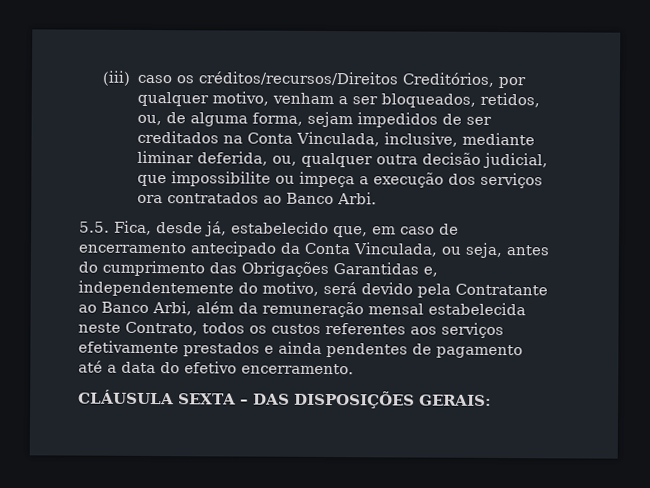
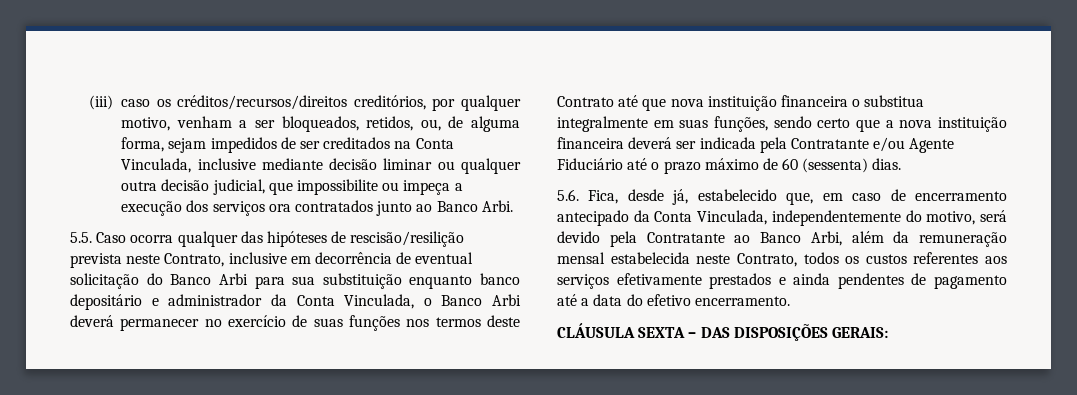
- (iii) caso os créditos/recursos/Direitos Creditórios, por qualquer motivo, venham a ser bloqueados, retidos, ou, de alguma forma, sejam impedidos de ser creditados na Conta Vinculada, inclusive, mediante liminar deferida, ou, qualquer outra decisão judicial, que impossibilite ou impeça a execução dos serviços ora contratados ao Banco Arbi.
+ (iii) caso os créditos/recursos/direitos creditórios, por qualquer motivo, venham a ser bloqueados, retidos, ou, de alguma forma, sejam impedidos de ser creditados na Conta Vinculada, inclusive mediante decisão liminar ou qualquer outra decisão judicial, que impossibilite ou impeça a execução dos serviços ora contratados junto ao Banco Arbi.
- 5.5. Fica, desde já, estabelecido que, em caso de encerramento antecipado da Conta Vinculada, ou seja, antes do cumprimento das Obrigações Garantidas e, independentemente do motivo, será devido pela Contratante ao Banco Arbi, além da remuneração mensal estabelecida neste Contrato, todos os custos referentes aos serviços efetivamente prestados e ainda pendentes de pagamento até a data do efetivo encerramento.
+ 5.5. Caso ocorra qualquer das hipóteses de rescisão/resilição prevista neste Contrato, inclusive em decorrência de eventual solicitação do Banco Arbi para sua substituição enquanto banco depositário e administrador da Conta Vinculada, o Banco Arbi deverá permanecer no exercício de suas funções nos termos deste Contrato até que nova instituição financeira o substitua integralmente em suas funções, sendo certo que a nova instituição financeira deverá ser indicada pela Contratante e/ou Agente Fiduciário até o prazo máximo de 60 (sessenta) dias.
+ 5.6. Fica, desde já, estabelecido que, em caso de encerramento antecipado da Conta Vinculada, independentemente do motivo, será devido pela Contratante ao Banco Arbi, além da remuneração mensal estabelecida neste Contrato, todos os custos referentes aos serviços efetivamente prestados e ainda pendentes de pagamento até a data do efetivo encerramento.

